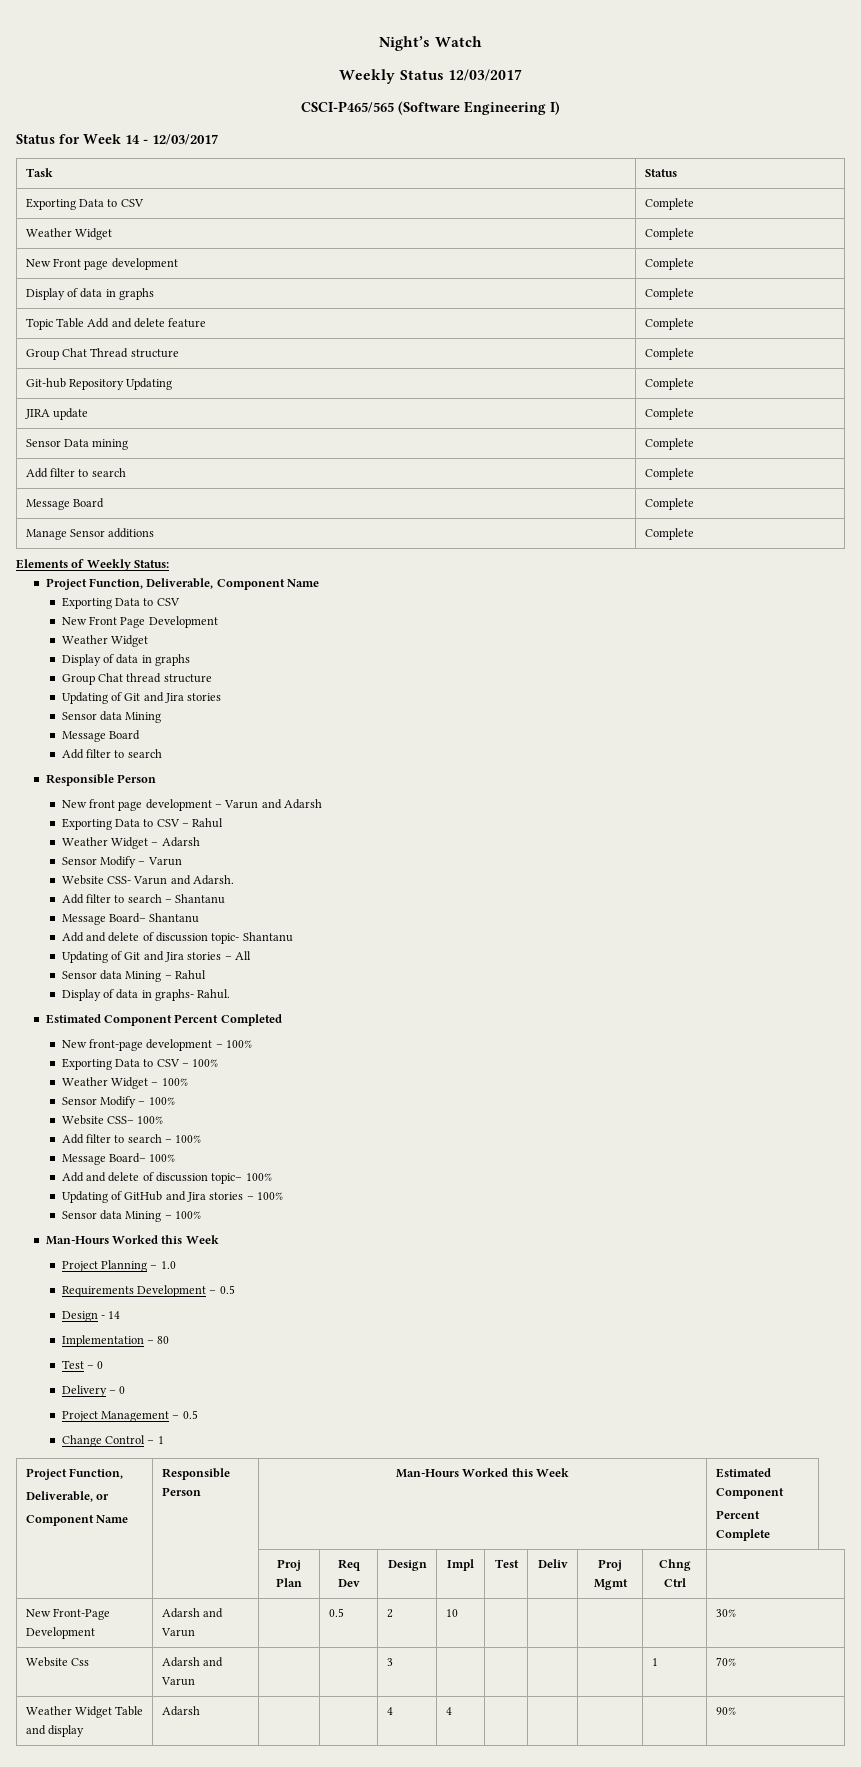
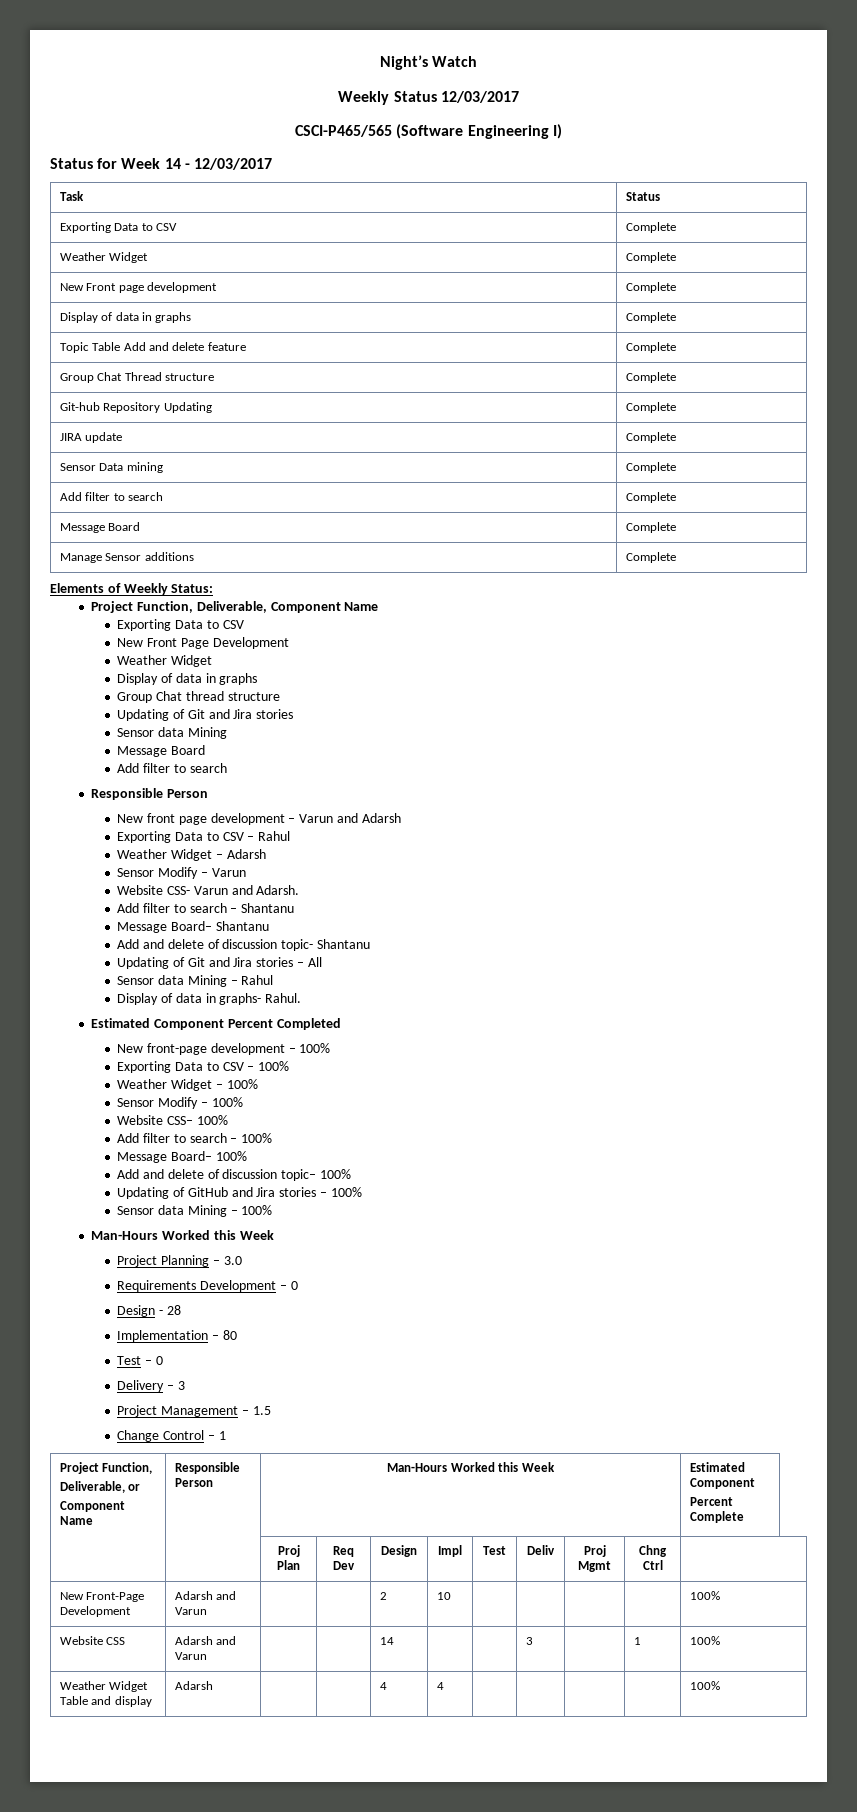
- Project Planning – 1.0
+ Project Planning – 3.0
- Requirements Development – 0.5
+ Requirements Development – 0
- Design - 14
+ Design - 28
- Delivery – 0
+ Delivery – 3
- Project Management – 0.5
+ Project Management – 1.5
- New Front-Page Development | Adarsh and Varun | | 0.5 | 2 | 10 | | | | | 30%
- Website Css | Adarsh and Varun | | | 3 | | | | | 1 | 70%
+ New Front-Page Development | Adarsh and Varun | | | 2 | 10 | | | | | 100%
+ Website CSS | Adarsh and Varun | | | 14 | | | 3 | | 1 | 100%
- Weather Widget Table and display | Adarsh | | | 4 | 4 | | | | | 90%
+ Weather Widget Table and display | Adarsh | | | 4 | 4 | | | | | 100%

